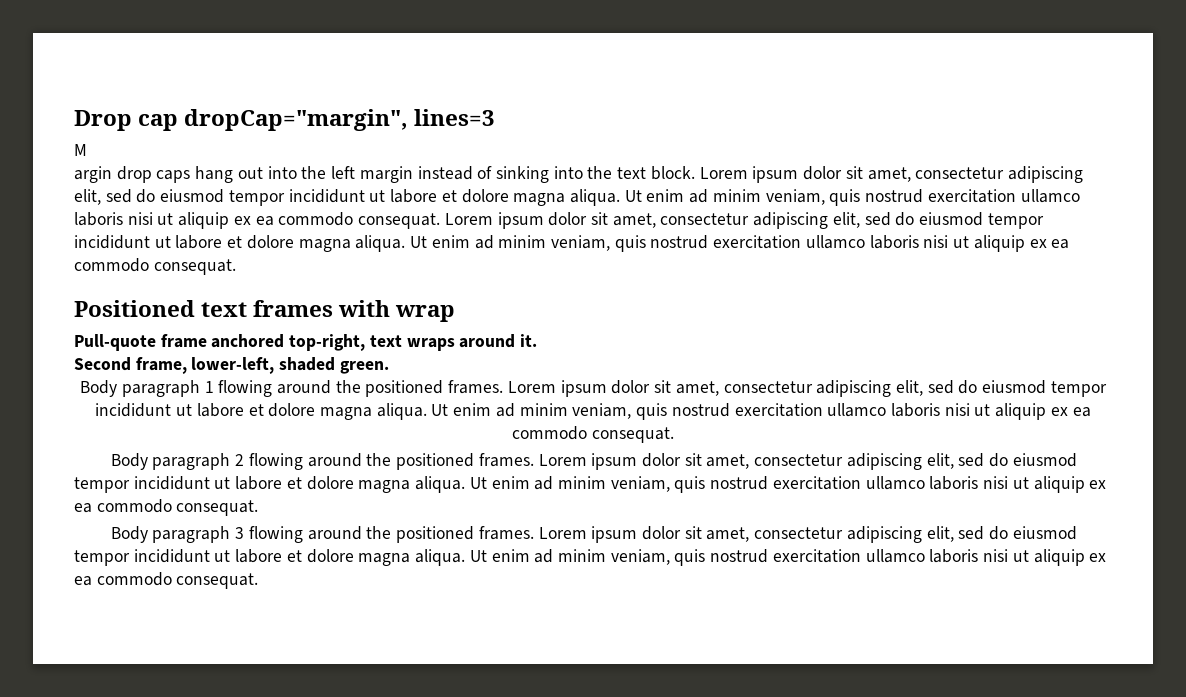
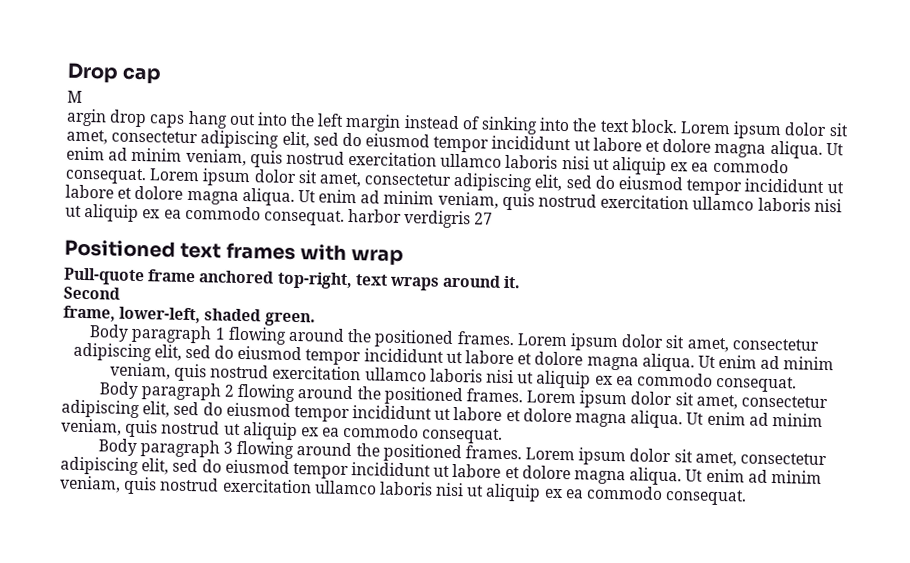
- Drop cap dropCap="margin", lines=3
+ Drop cap
- Ut enim ad minim veniam, quis nostrud exercitation ullamco laboris nisi ut aliquip ex ea commodo consequat. Lorem ipsum dolor sit amet, consectetur adipiscing elit, sed do eiusmod tempor incididunt ut labore et dolore magna aliqua. Ut enim ad minim veniam, quis nostrud exercitation ullamco laboris nisi ut aliquip ex ea commodo consequat.
+ Ut enim ad minim veniam, quis nostrud exercitation ullamco laboris nisi ut aliquip ex ea commodo consequat. Lorem ipsum dolor sit amet, consectetur adipiscing elit, sed do eiusmod tempor incididunt ut labore et dolore magna aliqua. Ut enim ad minim veniam, quis nostrud exercitation ullamco laboris nisi ut aliquip ex ea commodo consequat. harbor verdigris 27
- Second frame, lower-left, shaded green.
+ Second
+ frame, lower-left, shaded green.
- Body paragraph 2 flowing around the positioned frames. Lorem ipsum dolor sit amet, consectetur adipiscing elit, sed do eiusmod tempor incididunt ut labore et dolore magna aliqua. Ut enim ad minim veniam, quis nostrud exercitation ullamco laboris nisi ut aliquip ex ea commodo consequat.
+ Body paragraph 2 flowing around the positioned frames. Lorem ipsum dolor sit amet, consectetur adipiscing elit, sed do eiusmod tempor incididunt ut labore et dolore magna aliqua. Ut enim ad minim veniam, quis nostrud ut aliquip ex ea commodo consequat.

